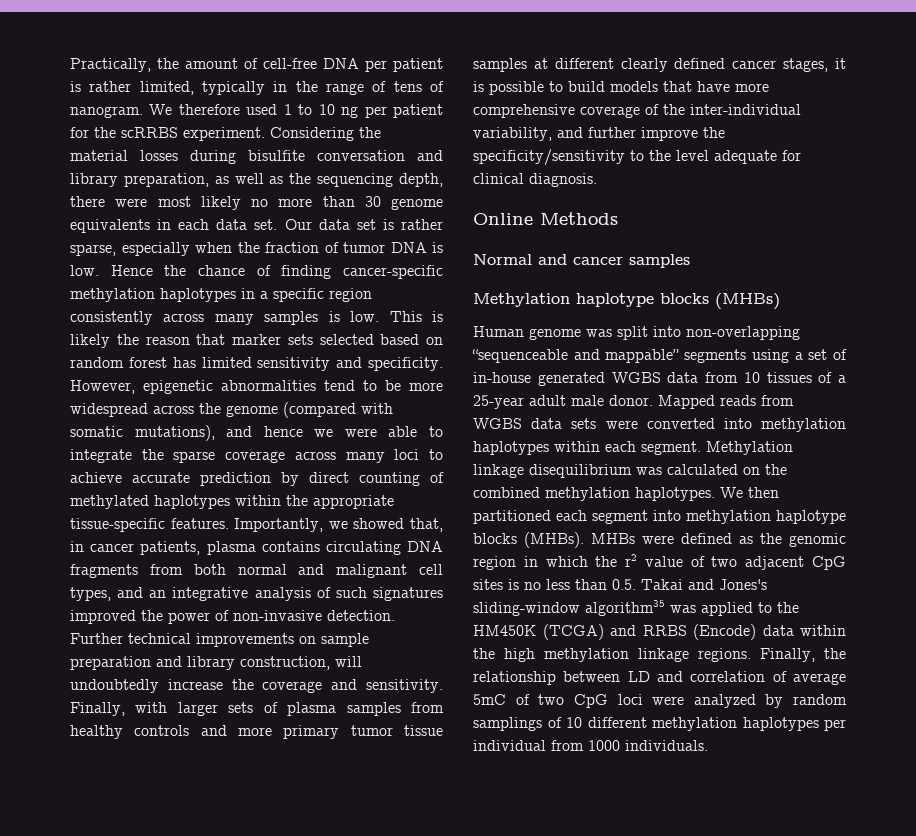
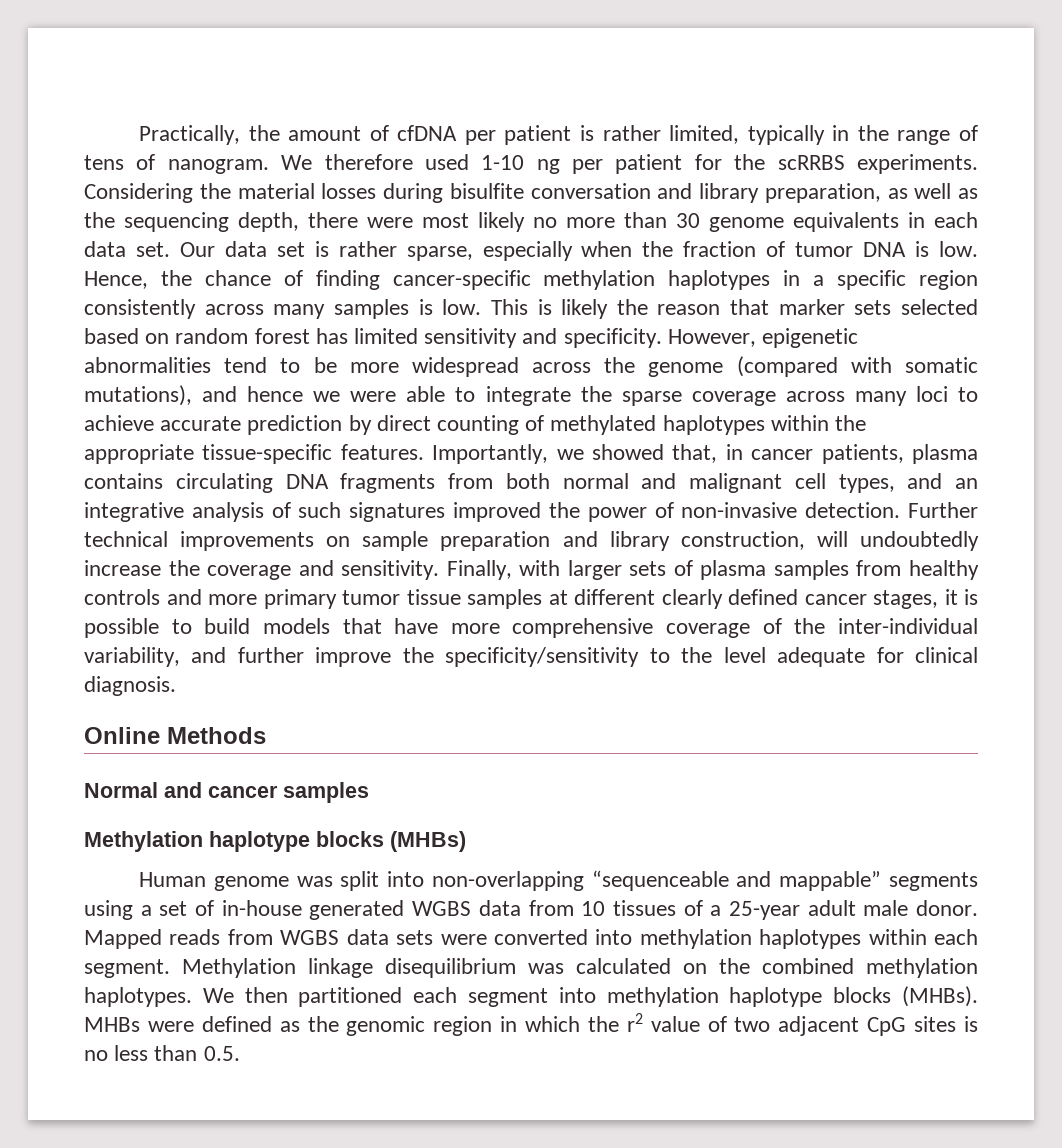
- Practically, the amount of cell-free DNA per patient is rather limited, typically in the range of tens of nanogram.
+ Practically, the amount of cfDNA per patient is rather limited, typically in the range of tens of nanogram.
- We therefore used 1 to 10 ng per patient for the scRRBS experiment.
+ We therefore used 1-10 ng per patient for the scRRBS experiments.
- Hence the chance of finding cancer-specific methylation haplotypes in a specific region consistently across many samples is low.
+ Hence, the chance of finding cancer-specific methylation haplotypes in a specific region consistently across many samples is low.
- MHBs were defined as the genomic region in which the r2 value of two adjacent CpG sites is no less than 0.5. Takai and Jones's sliding-window algorithm35 was applied to the HM450K (TCGA) and RRBS (Encode) data within the high methylation linkage regions. Finally, the relationship between LD and correlation of average 5mC of two CpG loci were analyzed by random samplings of 10 different methylation haplotypes per individual from 1000 individuals.
+ MHBs were defined as the genomic region in which the r2 value of two adjacent CpG sites is no less than 0.5.

